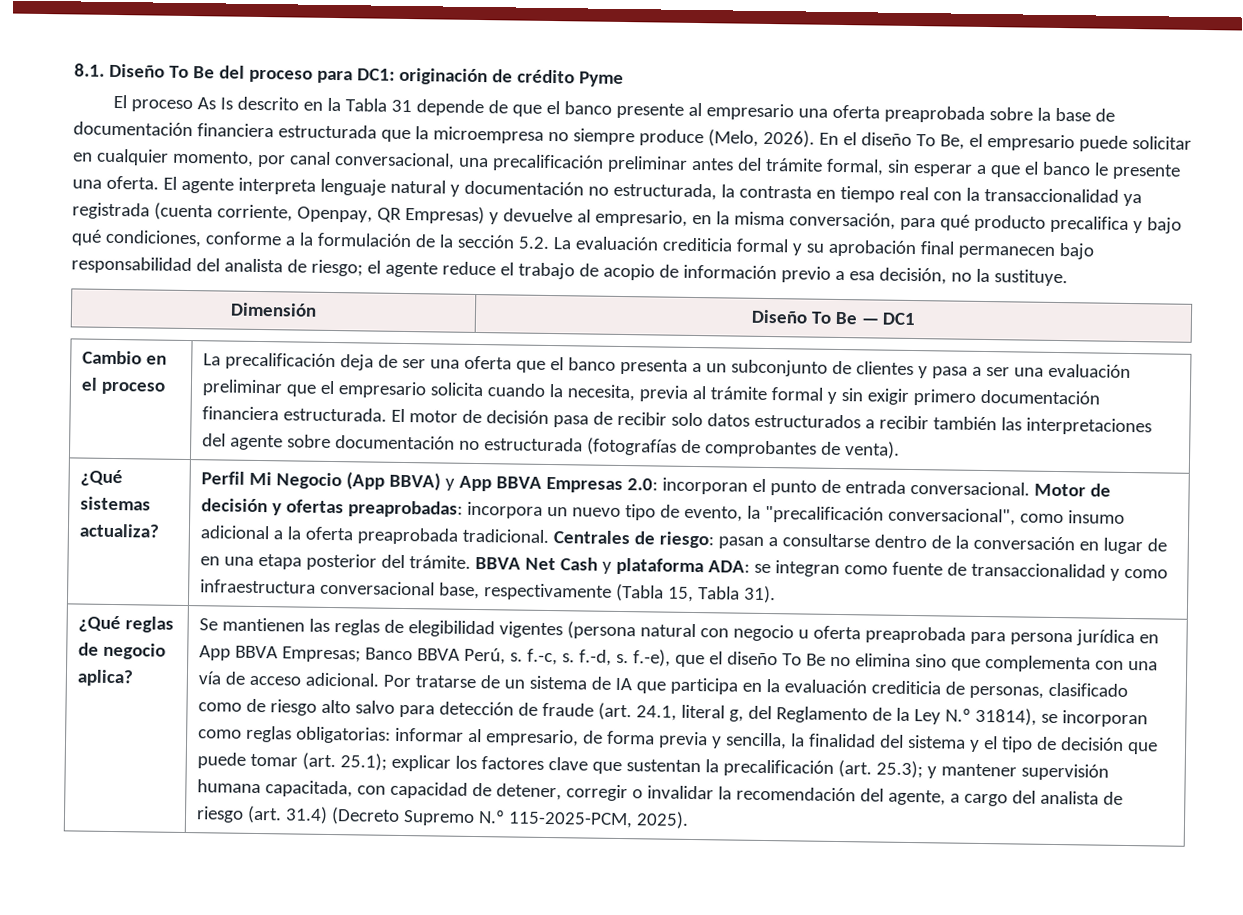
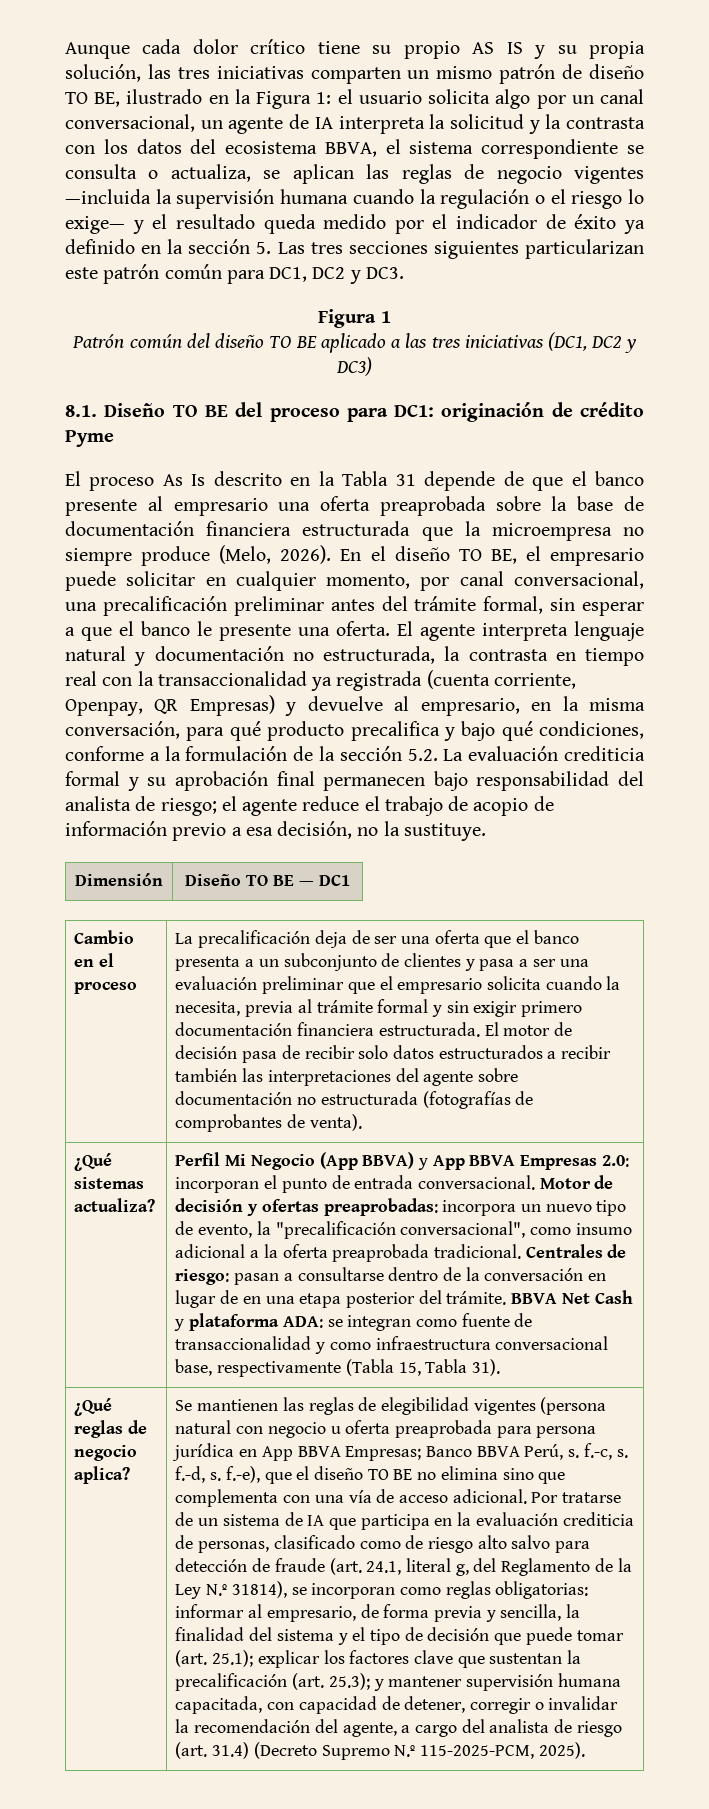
- 8.1. Diseño To Be del proceso para DC1: originación de crédito Pyme
+ Aunque cada dolor crítico tiene su propio AS IS y su propia solución, las tres iniciativas comparten un mismo patrón de diseño TO BE, ilustrado en la Figura 1: el usuario solicita algo por un canal conversacional, un agente de IA interpreta la solicitud y la contrasta con los datos del ecosistema BBVA, el sistema correspondiente se consulta o actualiza, se aplican las reglas de negocio vigentes —incluida la supervisión humana cuando la regulación o el riesgo lo exige— y el resultado queda medido por el indicador de éxito ya definido en la sección 5. Las tres secciones siguientes particularizan este patrón común para DC1, DC2 y DC3.
+ Figura 1
+ Patrón común del diseño TO BE aplicado a las tres iniciativas (DC1, DC2 y DC3)
+ 8.1. Diseño TO BE del proceso para DC1: originación de crédito Pyme
- En el diseño To Be, el empresario puede solicitar en cualquier momento, por canal conversacional, una precalificación preliminar antes del trámite formal, sin esperar a que el banco le presente una oferta.
+ En el diseño TO BE, el empresario puede solicitar en cualquier momento, por canal conversacional, una precalificación preliminar antes del trámite formal, sin esperar a que el banco le presente una oferta.
- Dimensión | Diseño To Be — DC1
+ Dimensión | Diseño TO BE — DC1
- Se mantienen las reglas de elegibilidad vigentes (persona natural con negocio u oferta preaprobada para persona jurídica en App BBVA Empresas; Banco BBVA Perú, s. f.-c, s. f.-d, s. f.-e), que el diseño To Be no elimina sino que complementa con una vía de acceso adicional.
+ Se mantienen las reglas de elegibilidad vigentes (persona natural con negocio u oferta preaprobada para persona jurídica en App BBVA Empresas; Banco BBVA Perú, s. f.-c, s. f.-d, s. f.-e), que el diseño TO BE no elimina sino que complementa con una vía de acceso adicional.

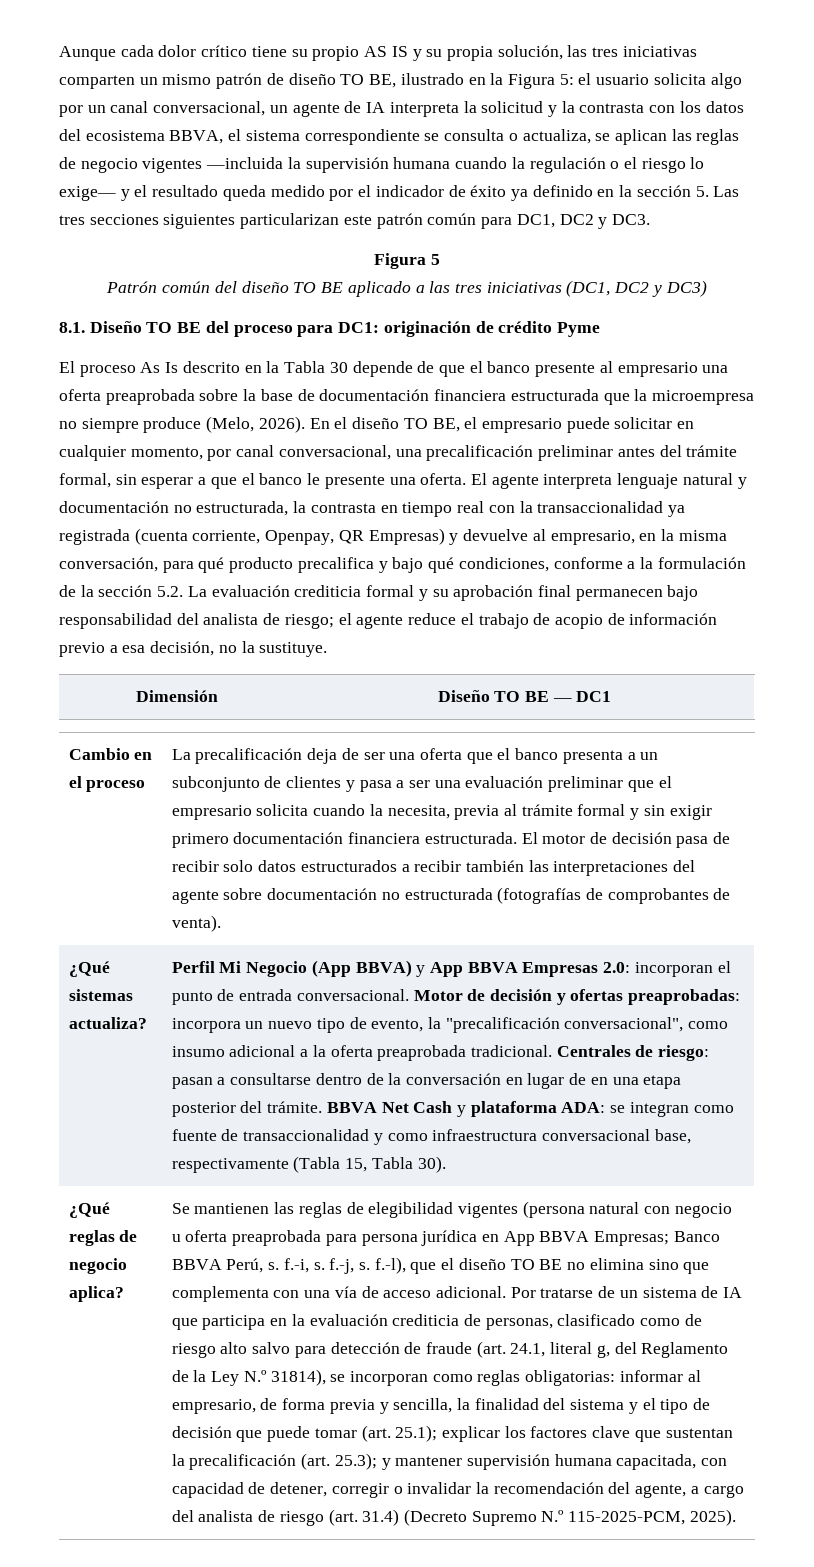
- Aunque cada dolor crítico tiene su propio AS IS y su propia solución, las tres iniciativas comparten un mismo patrón de diseño TO BE, ilustrado en la Figura 1:
+ Aunque cada dolor crítico tiene su propio AS IS y su propia solución, las tres iniciativas comparten un mismo patrón de diseño TO BE, ilustrado en la Figura 5:
- Figura 1
+ Figura 5
- El proceso As Is descrito en la Tabla 31 depende de que el banco presente al empresario una oferta preaprobada sobre la base de documentación financiera estructurada que la microempresa no siempre produce (Melo, 2026).
+ El proceso As Is descrito en la Tabla 30 depende de que el banco presente al empresario una oferta preaprobada sobre la base de documentación financiera estructurada que la microempresa no siempre produce (Melo, 2026).
- BBVA Net Cash y plataforma ADA: se integran como fuente de transaccionalidad y como infraestructura conversacional base, respectivamente (Tabla 15, Tabla 31).
+ BBVA Net Cash y plataforma ADA: se integran como fuente de transaccionalidad y como infraestructura conversacional base, respectivamente (Tabla 15, Tabla 30).
- Se mantienen las reglas de elegibilidad vigentes (persona natural con negocio u oferta preaprobada para persona jurídica en App BBVA Empresas; Banco BBVA Perú, s. f.-c, s. f.-d, s. f.-e), que el diseño TO BE no elimina sino que complementa con una vía de acceso adicional.
+ Se mantienen las reglas de elegibilidad vigentes (persona natural con negocio u oferta preaprobada para persona jurídica en App BBVA Empresas; Banco BBVA Perú, s. f.-i, s. f.-j, s. f.-l), que el diseño TO BE no elimina sino que complementa con una vía de acceso adicional.

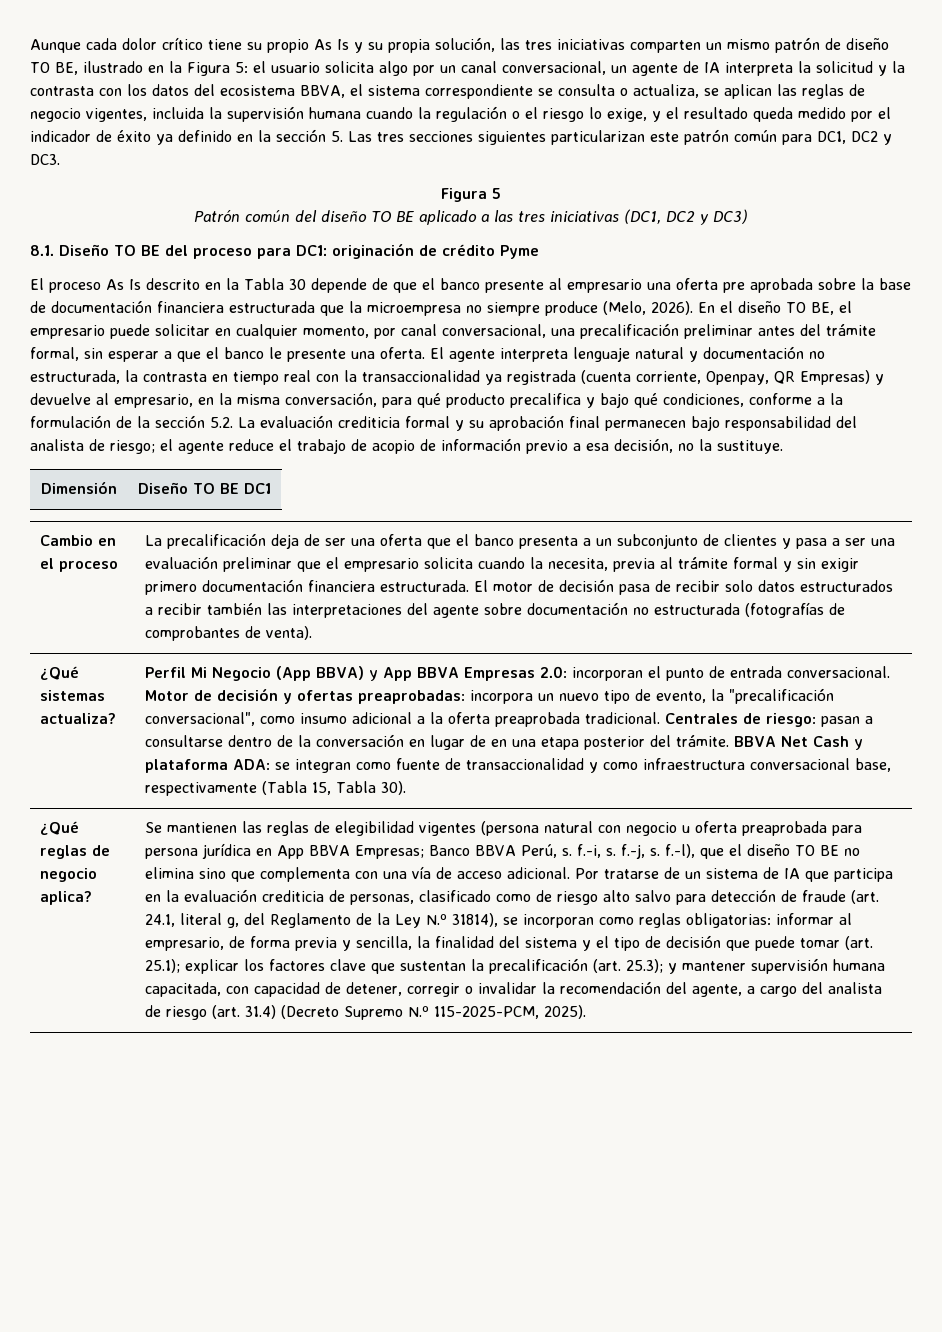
- Aunque cada dolor crítico tiene su propio AS IS y su propia solución, las tres iniciativas comparten un mismo patrón de diseño TO BE, ilustrado en la Figura 5:
+ Aunque cada dolor crítico tiene su propio As Is y su propia solución, las tres iniciativas comparten un mismo patrón de diseño TO BE, ilustrado en la Figura 5:
- el usuario solicita algo por un canal conversacional, un agente de IA interpreta la solicitud y la contrasta con los datos del ecosistema BBVA, el sistema correspondiente se consulta o actualiza, se aplican las reglas de negocio vigentes —incluida la supervisión humana cuando la regulación o el riesgo lo exige— y el resultado queda medido por el indicador de éxito ya definido en la sección 5. Las tres secciones siguientes particularizan este patrón común para DC1, DC2 y DC3.
+ el usuario solicita algo por un canal conversacional, un agente de IA interpreta la solicitud y la contrasta con los datos del ecosistema BBVA, el sistema correspondiente se consulta o actualiza, se aplican las reglas de negocio vigentes, incluida la supervisión humana cuando la regulación o el riesgo lo exige, y el resultado queda medido por el indicador de éxito ya definido en la sección 5. Las tres secciones siguientes particularizan este patrón común para DC1, DC2 y DC3.
- El proceso As Is descrito en la Tabla 30 depende de que el banco presente al empresario una oferta preaprobada sobre la base de documentación financiera estructurada que la microempresa no siempre produce (Melo, 2026).
+ El proceso As Is descrito en la Tabla 30 depende de que el banco presente al empresario una oferta pre aprobada sobre la base de documentación financiera estructurada que la microempresa no siempre produce (Melo, 2026).
- Dimensión | Diseño TO BE — DC1
+ Dimensión | Diseño TO BE DC1

